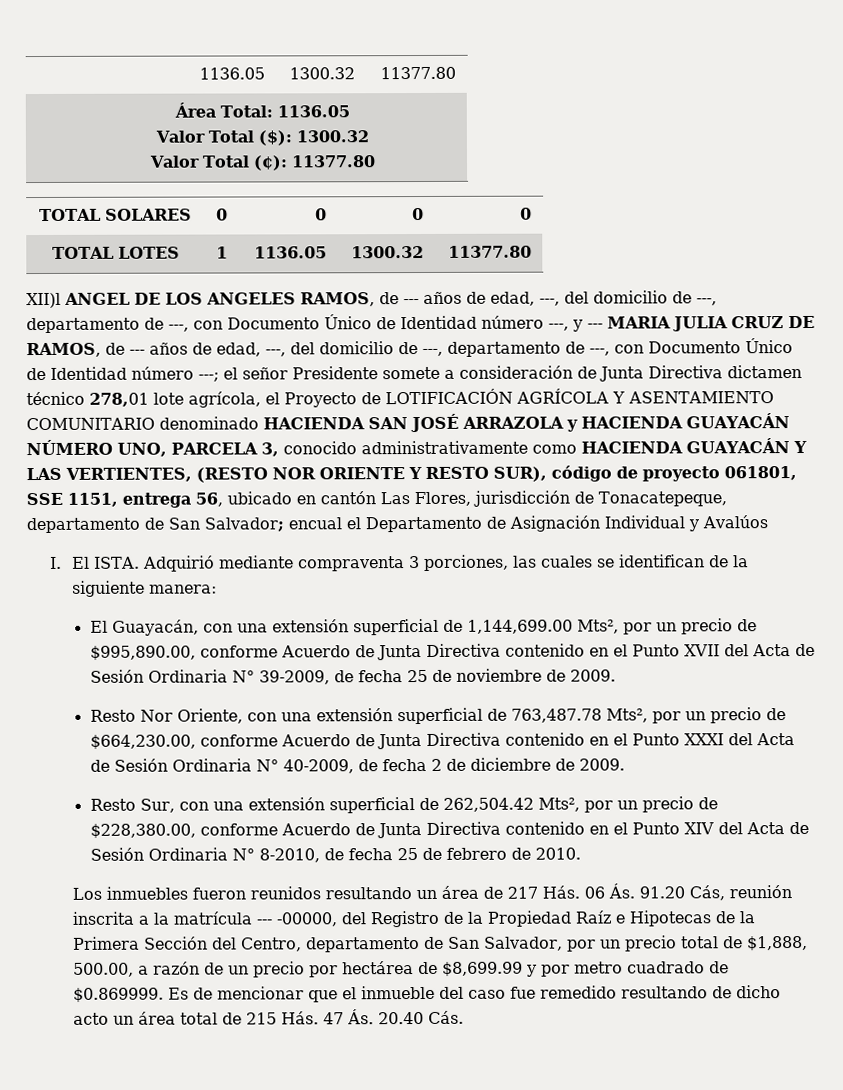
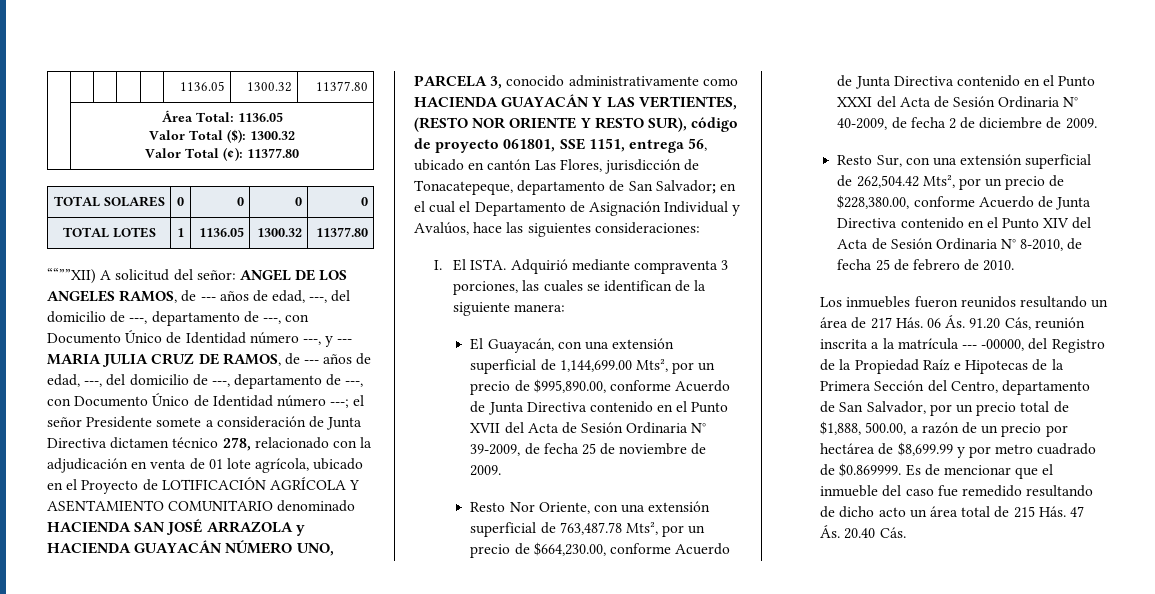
- XII)l ANGEL DE LOS ANGELES RAMOS, de --- años de edad, ---, del domicilio de ---, departamento de ---, con Documento Único de Identidad número ---, y --- MARIA JULIA CRUZ DE RAMOS, de --- años de edad, ---, del domicilio de ---, departamento de ---, con Documento Único de Identidad número ---;
+ ““””XII) A solicitud del señor: ANGEL DE LOS ANGELES RAMOS, de --- años de edad, ---, del domicilio de ---, departamento de ---, con Documento Único de Identidad número ---, y --- MARIA JULIA CRUZ DE RAMOS, de --- años de edad, ---, del domicilio de ---, departamento de ---, con Documento Único de Identidad número ---;
- el señor Presidente somete a consideración de Junta Directiva dictamen técnico 278,01 lote agrícola, el Proyecto de LOTIFICACIÓN AGRÍCOLA Y ASENTAMIENTO COMUNITARIO denominado HACIENDA SAN JOSÉ ARRAZOLA y HACIENDA GUAYACÁN NÚMERO UNO, PARCELA 3, conocido administrativamente como HACIENDA GUAYACÁN Y LAS VERTIENTES, (RESTO NOR ORIENTE Y RESTO SUR), código de proyecto 061801, SSE 1151, entrega 56, ubicado en cantón Las Flores, jurisdicción de Tonacatepeque, departamento de San Salvador;
+ el señor Presidente somete a consideración de Junta Directiva dictamen técnico 278, relacionado con la adjudicación en venta de 01 lote agrícola, ubicado en el Proyecto de LOTIFICACIÓN AGRÍCOLA Y ASENTAMIENTO COMUNITARIO denominado HACIENDA SAN JOSÉ ARRAZOLA y HACIENDA GUAYACÁN NÚMERO UNO, PARCELA 3, conocido administrativamente como HACIENDA GUAYACÁN Y LAS VERTIENTES, (RESTO NOR ORIENTE Y RESTO SUR), código de proyecto 061801, SSE 1151, entrega 56, ubicado en cantón Las Flores, jurisdicción de Tonacatepeque, departamento de San Salvador;
- encual el Departamento de Asignación Individual y Avalúos
+ en el cual el Departamento de Asignación Individual y Avalúos, hace las siguientes consideraciones:

